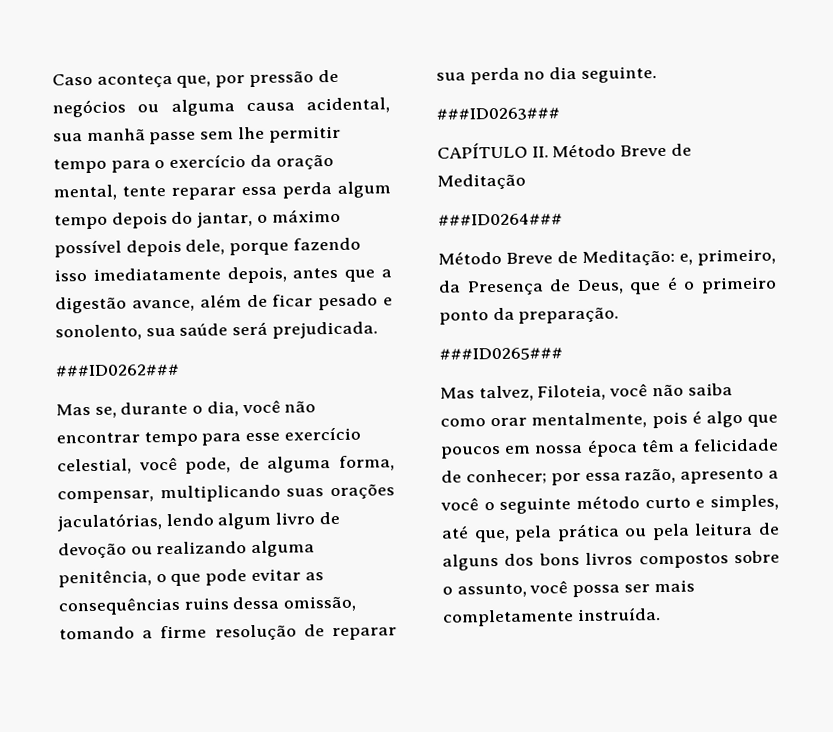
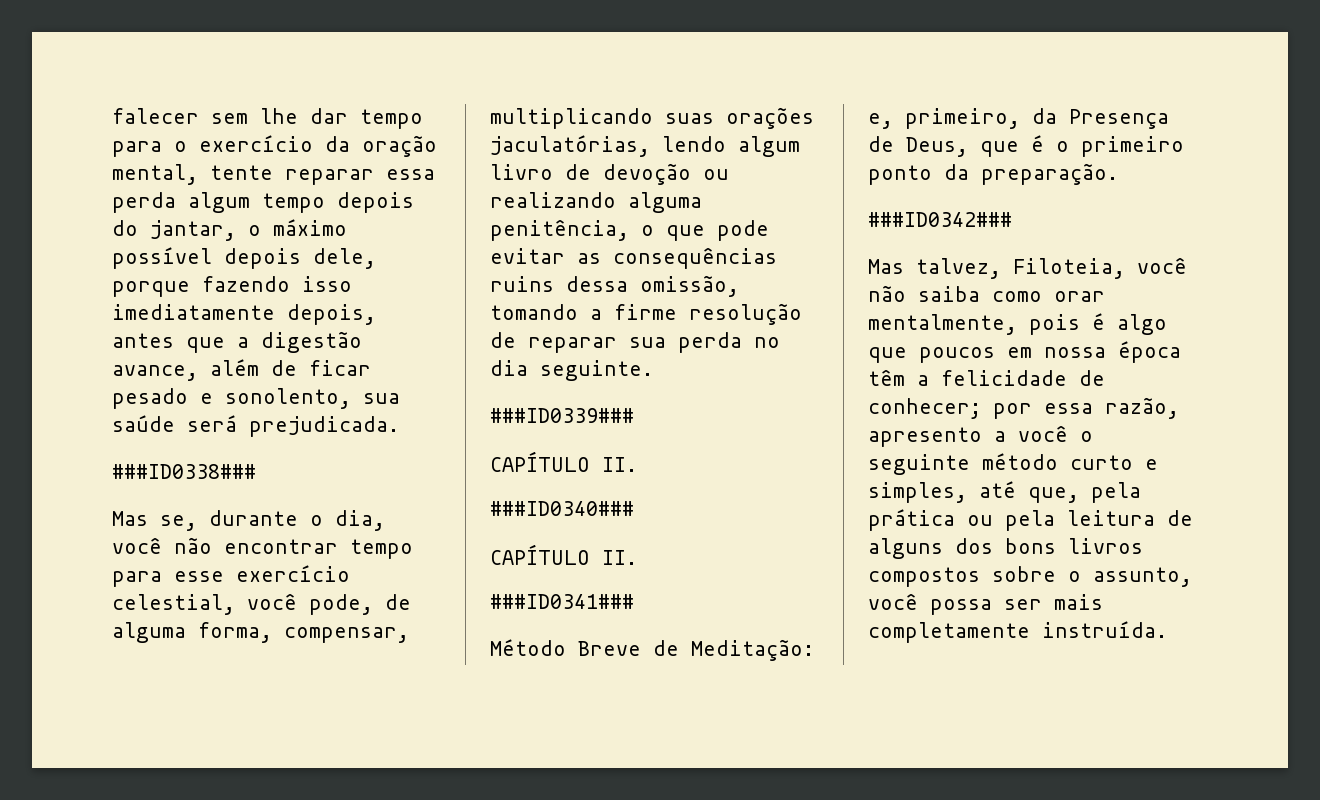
- Caso aconteça que, por pressão de negócios ou alguma causa acidental, sua manhã passe sem lhe permitir tempo para o exercício da oração mental, tente reparar essa perda algum tempo depois do jantar, o máximo possível depois dele, porque fazendo isso imediatamente depois, antes que a digestão avance, além de ficar pesado e sonolento, sua saúde será prejudicada.
+ falecer sem lhe dar tempo para o exercício da oração mental, tente reparar essa perda algum tempo depois do jantar, o máximo possível depois dele, porque fazendo isso imediatamente depois, antes que a digestão avance, além de ficar pesado e sonolento, sua saúde será prejudicada.
- ###ID0262###
+ ###ID0338###
- ###ID0263###
- CAPÍTULO II. Método Breve de Meditação
- ###ID0264###
+ ###ID0339###
+ CAPÍTULO II.
+ ###ID0340###
+ CAPÍTULO II.
+ ###ID0341###
- ###ID0265###
+ ###ID0342###

